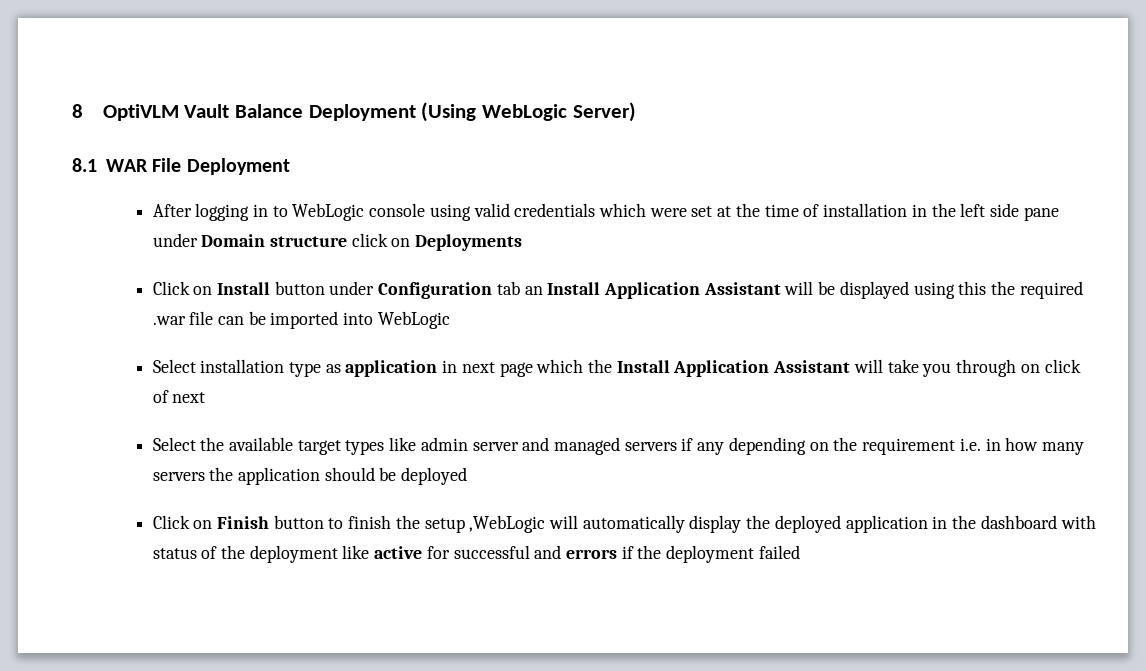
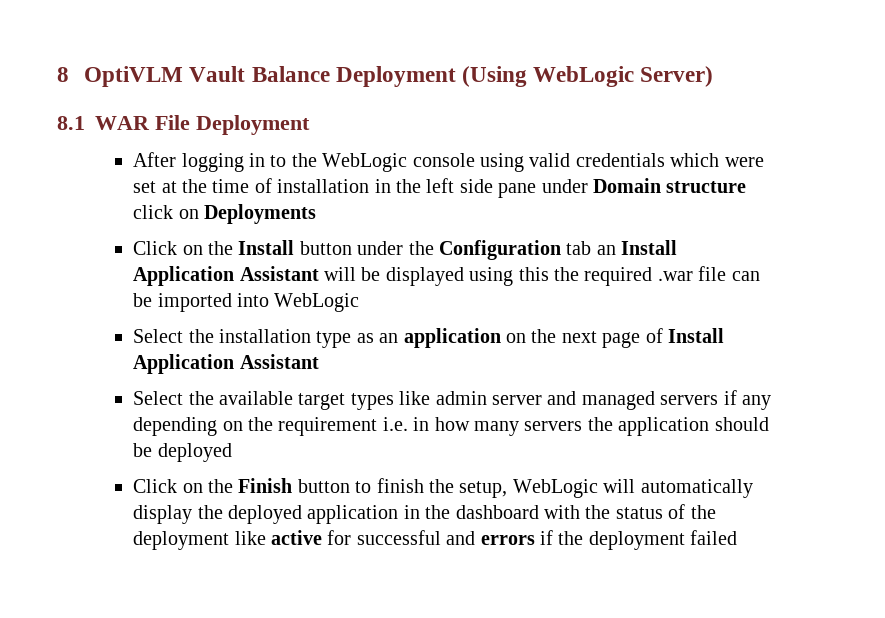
- After logging in to WebLogic console using valid credentials which were set at the time of installation in the left side pane under Domain structure click on Deployments
+ After logging in to the WebLogic console using valid credentials which were set at the time of installation in the left side pane under Domain structure click on Deployments
- Click on Install button under Configuration tab an Install Application Assistant will be displayed using this the required .war file can be imported into WebLogic
+ Click on the Install button under the Configuration tab an Install Application Assistant will be displayed using this the required .war file can be imported into WebLogic
- Select installation type as application in next page which the Install Application Assistant will take you through on click of next
+ Select the installation type as an application on the next page of Install Application Assistant
- Click on Finish button to finish the setup ,WebLogic will automatically display the deployed application in the dashboard with status of the deployment like active for successful and errors if the deployment failed
+ Click on the Finish button to finish the setup, WebLogic will automatically display the deployed application in the dashboard with the status of the deployment like active for successful and errors if the deployment failed

